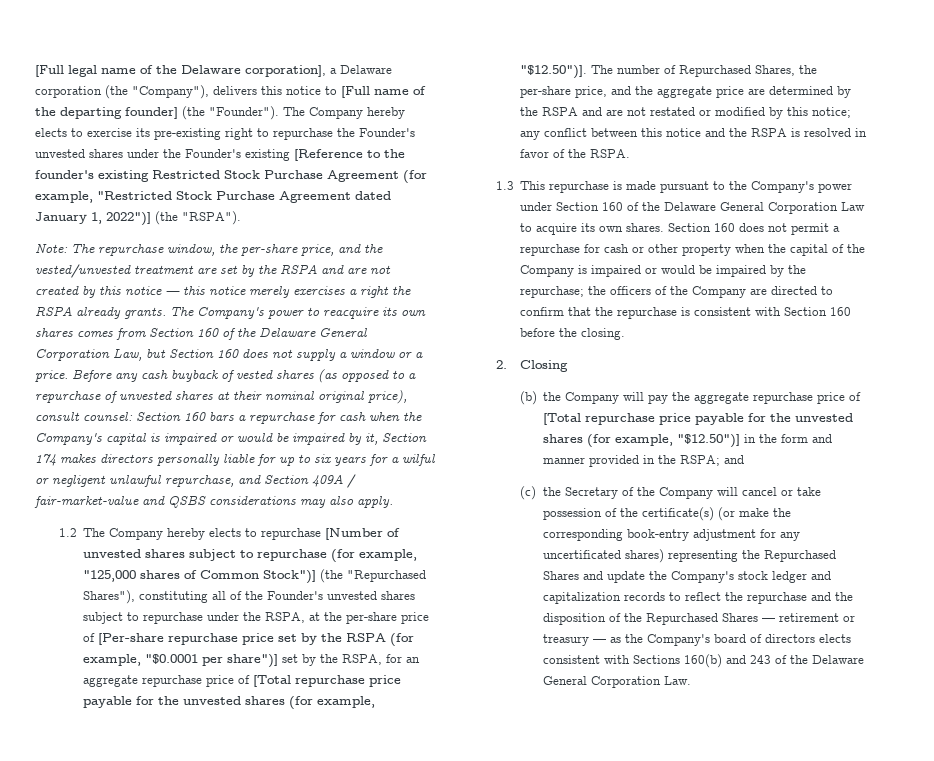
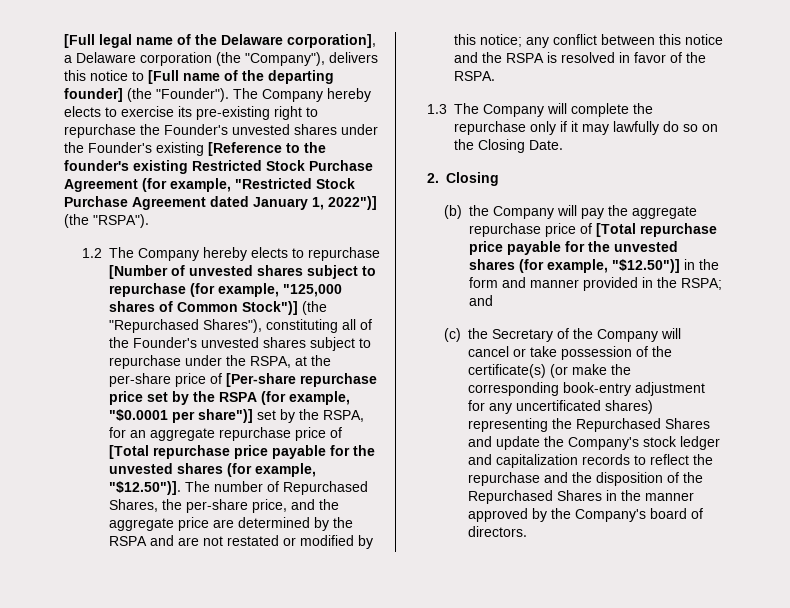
- Note: The repurchase window, the per-share price, and the vested/unvested treatment are set by the RSPA and are not created by this notice — this notice merely exercises a right the RSPA already grants. The Company's power to reacquire its own shares comes from Section 160 of the Delaware General Corporation Law, but Section 160 does not supply a window or a price. Before any cash buyback of vested shares (as opposed to a repurchase of unvested shares at their nominal original price), consult counsel: Section 160 bars a repurchase for cash when the Company's capital is impaired or would be impaired by it, Section 174 makes directors personally liable for up to six years for a wilful or negligent unlawful repurchase, and Section 409A / fair-market-value and QSBS considerations may also apply.
- 1.3 This repurchase is made pursuant to the Company's power under Section 160 of the Delaware General Corporation Law to acquire its own shares. Section 160 does not permit a repurchase for cash or other property when the capital of the Company is impaired or would be impaired by the repurchase; the officers of the Company are directed to confirm that the repurchase is consistent with Section 160 before the closing.
+ 1.3 The Company will complete the repurchase only if it may lawfully do so on the Closing Date.
- (c) the Secretary of the Company will cancel or take possession of the certificate(s) (or make the corresponding book-entry adjustment for any uncertificated shares) representing the Repurchased Shares and update the Company's stock ledger and capitalization records to reflect the repurchase and the disposition of the Repurchased Shares — retirement or treasury — as the Company's board of directors elects consistent with Sections 160(b) and 243 of the Delaware General Corporation Law.
+ (c) the Secretary of the Company will cancel or take possession of the certificate(s) (or make the corresponding book-entry adjustment for any uncertificated shares) representing the Repurchased Shares and update the Company's stock ledger and capitalization records to reflect the repurchase and the disposition of the Repurchased Shares in the manner approved by the Company's board of directors.

